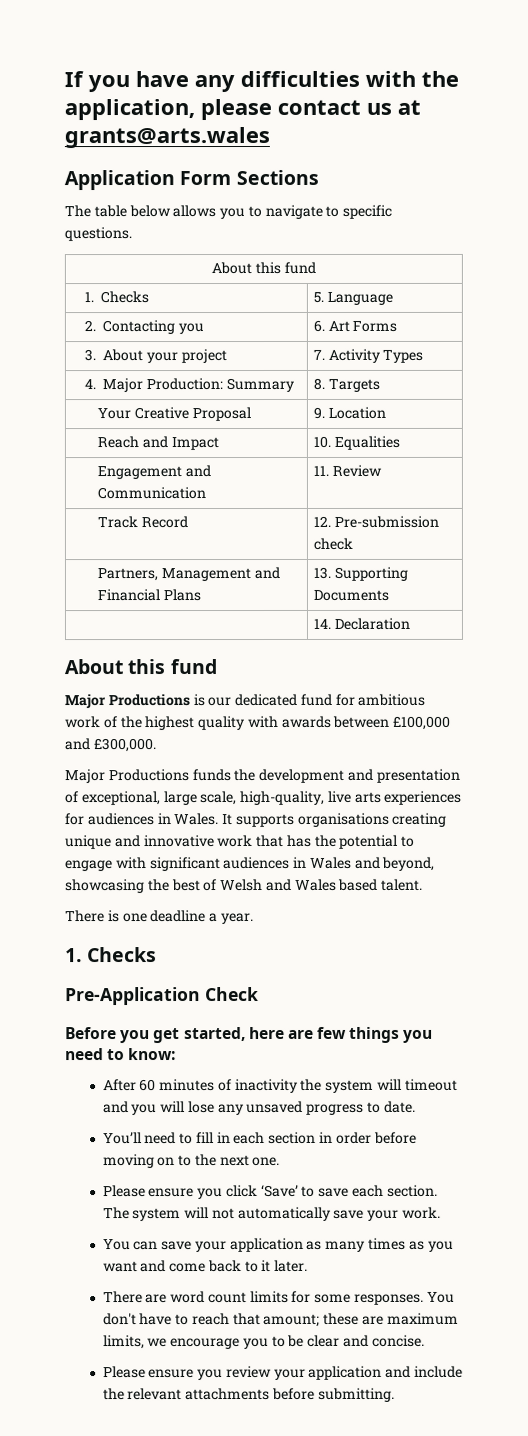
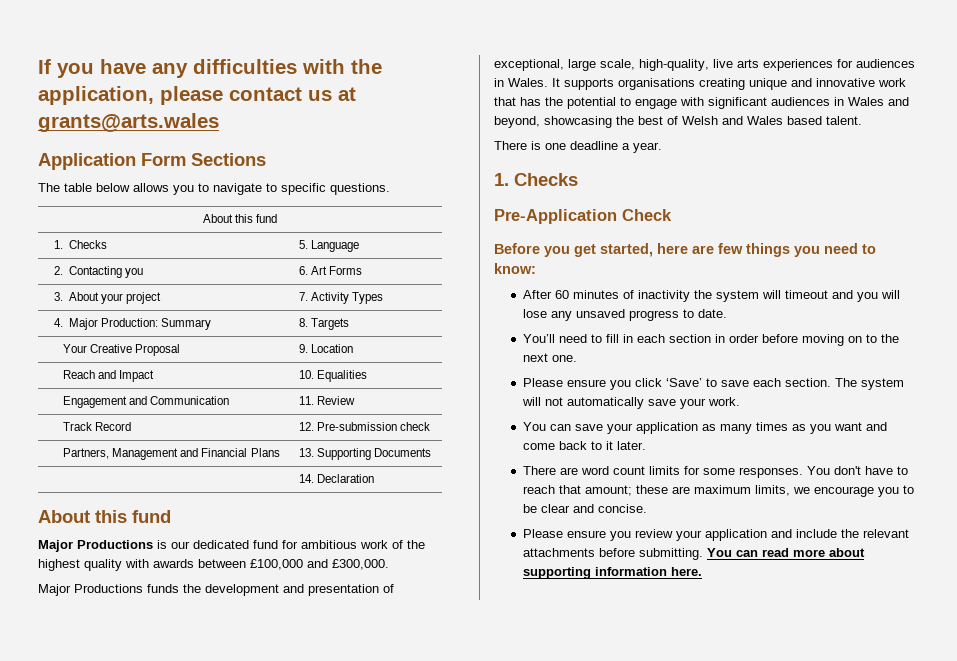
+ You can read more about supporting information here.

